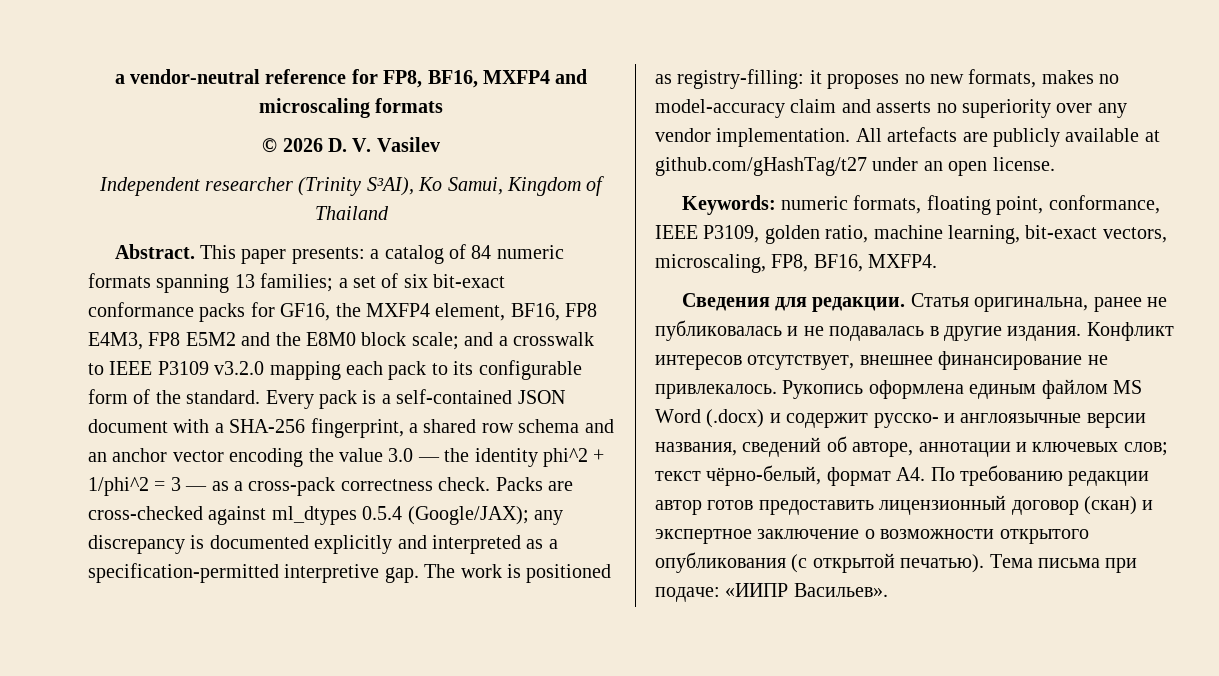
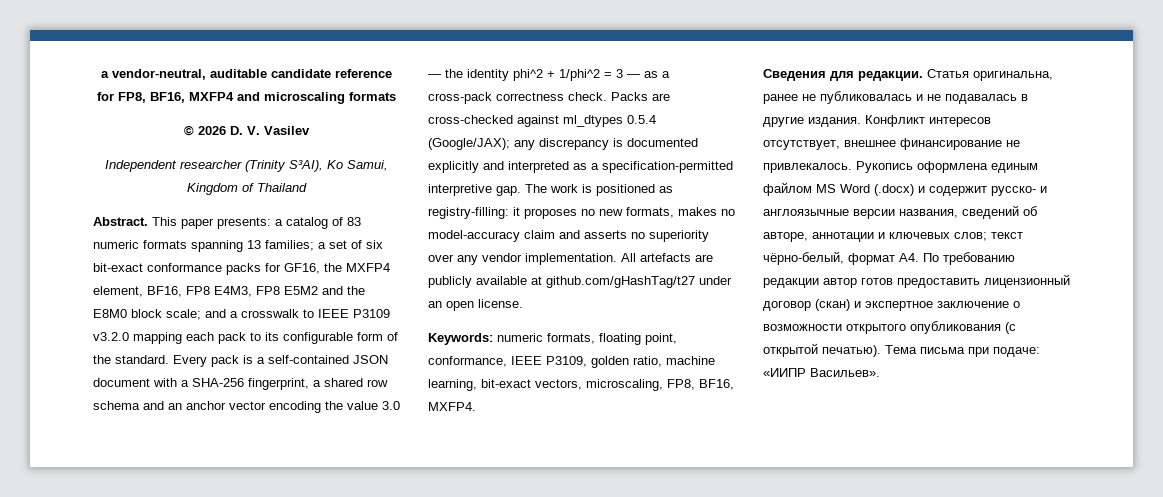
- a vendor-neutral reference for FP8, BF16, MXFP4 and microscaling formats
+ a vendor-neutral, auditable candidate reference for FP8, BF16, MXFP4 and microscaling formats
- This paper presents: a catalog of 84 numeric formats spanning 13 families; a set of six bit-exact conformance packs for GF16, the MXFP4 element, BF16, FP8 E4M3, FP8 E5M2 and the E8M0 block scale; and a crosswalk to IEEE P3109 v3.2.0 mapping each pack to its configurable form of the standard.
+ This paper presents: a catalog of 83 numeric formats spanning 13 families; a set of six bit-exact conformance packs for GF16, the MXFP4 element, BF16, FP8 E4M3, FP8 E5M2 and the E8M0 block scale; and a crosswalk to IEEE P3109 v3.2.0 mapping each pack to its configurable form of the standard.

